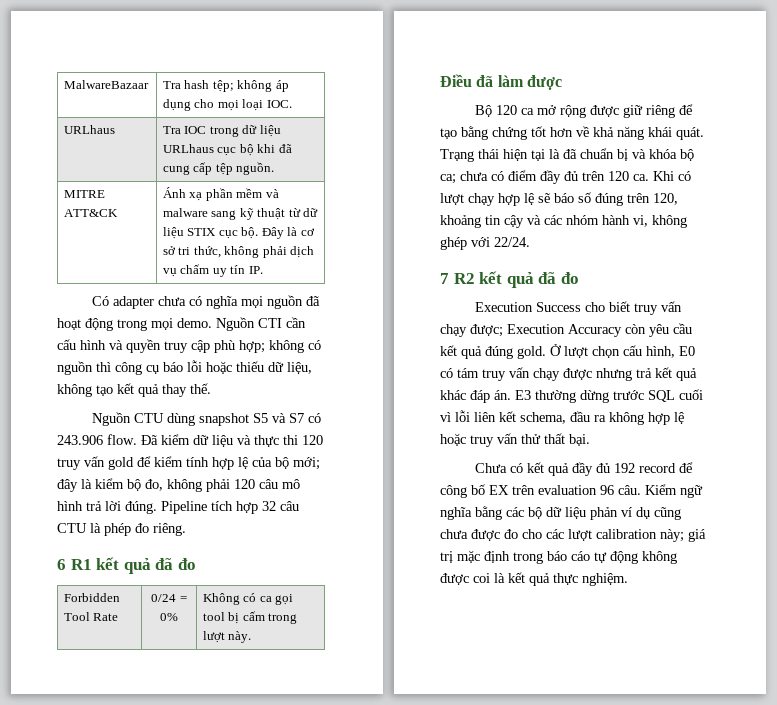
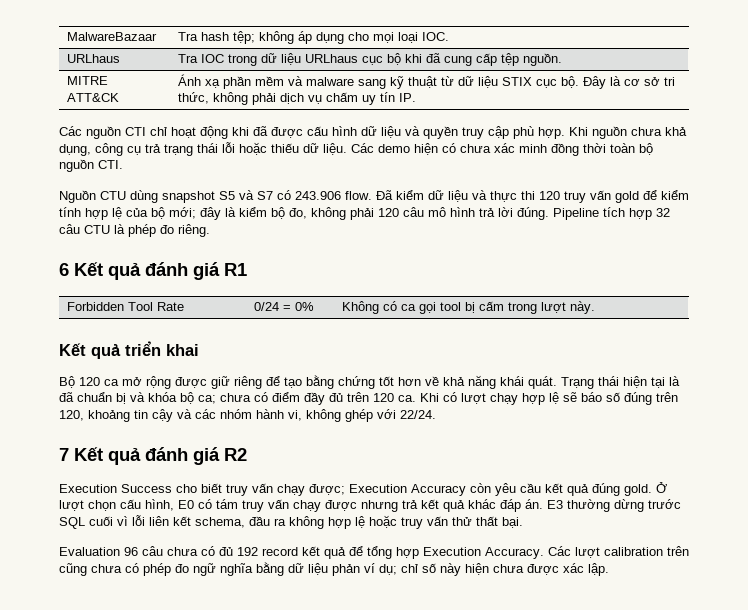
- Có adapter chưa có nghĩa mọi nguồn đã hoạt động trong mọi demo. Nguồn CTI cần cấu hình và quyền truy cập phù hợp; không có nguồn thì công cụ báo lỗi hoặc thiếu dữ liệu, không tạo kết quả thay thế.
+ Các nguồn CTI chỉ hoạt động khi đã được cấu hình dữ liệu và quyền truy cập phù hợp. Khi nguồn chưa khả dụng, công cụ trả trạng thái lỗi hoặc thiếu dữ liệu. Các demo hiện có chưa xác minh đồng thời toàn bộ nguồn CTI.
- 6 R1 kết quả đã đo
+ 6 Kết quả đánh giá R1
- Điều đã làm được
+ Kết quả triển khai
- 7 R2 kết quả đã đo
+ 7 Kết quả đánh giá R2
- Chưa có kết quả đầy đủ 192 record để công bố EX trên evaluation 96 câu. Kiểm ngữ nghĩa bằng các bộ dữ liệu phản ví dụ cũng chưa được đo cho các lượt calibration này; giá trị mặc định trong báo cáo tự động không được coi là kết quả thực nghiệm.
+ Evaluation 96 câu chưa có đủ 192 record kết quả để tổng hợp Execution Accuracy. Các lượt calibration trên cũng chưa có phép đo ngữ nghĩa bằng dữ liệu phản ví dụ; chỉ số này hiện chưa được xác lập.

